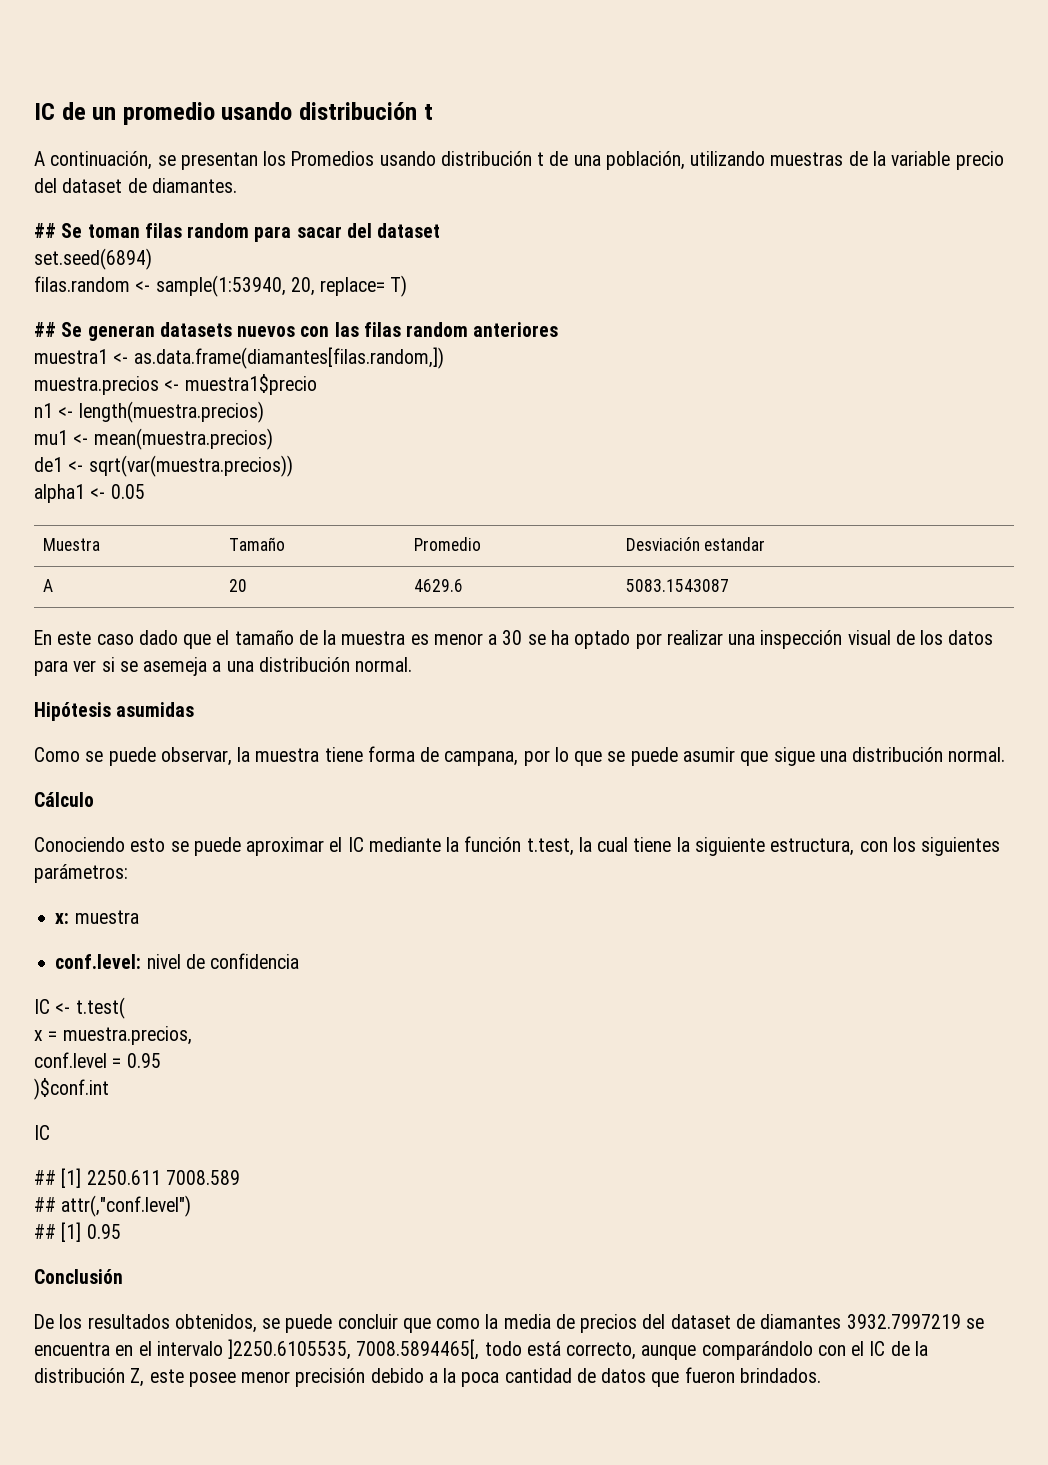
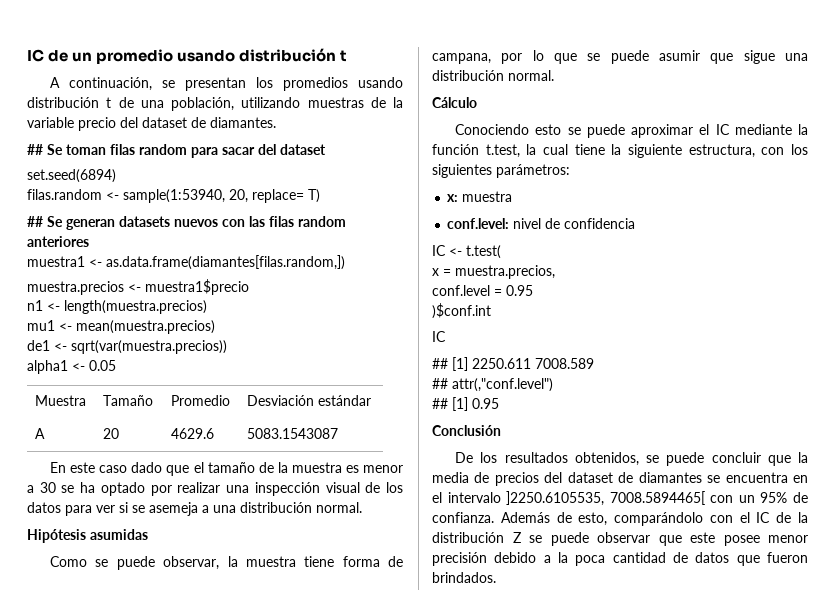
- A continuación, se presentan los Promedios usando distribución t de una población, utilizando muestras de la variable precio del dataset de diamantes.
+ A continuación, se presentan los promedios usando distribución t de una población, utilizando muestras de la variable precio del dataset de diamantes.
- Muestra | Tamaño | Promedio | Desviación estandar
+ Muestra | Tamaño | Promedio | Desviación estándar
- De los resultados obtenidos, se puede concluir que como la media de precios del dataset de diamantes 3932.7997219 se encuentra en el intervalo ]2250.6105535, 7008.5894465[, todo está correcto, aunque comparándolo con el IC de la distribución Z, este posee menor precisión debido a la poca cantidad de datos que fueron brindados.
+ De los resultados obtenidos, se puede concluir que la media de precios del dataset de diamantes se encuentra en el intervalo ]2250.6105535, 7008.5894465[ con un 95% de confianza. Además de esto, comparándolo con el IC de la distribución Z se puede observar que este posee menor precisión debido a la poca cantidad de datos que fueron brindados.

